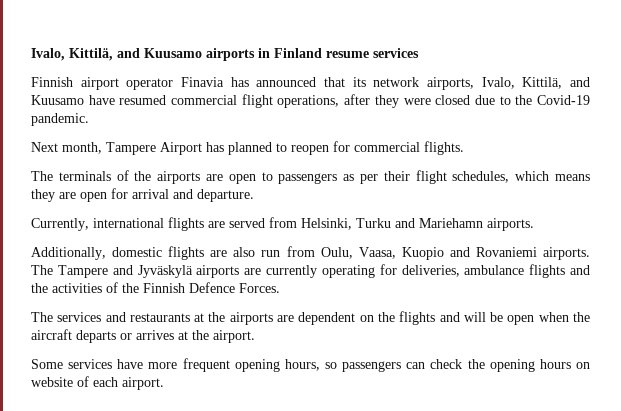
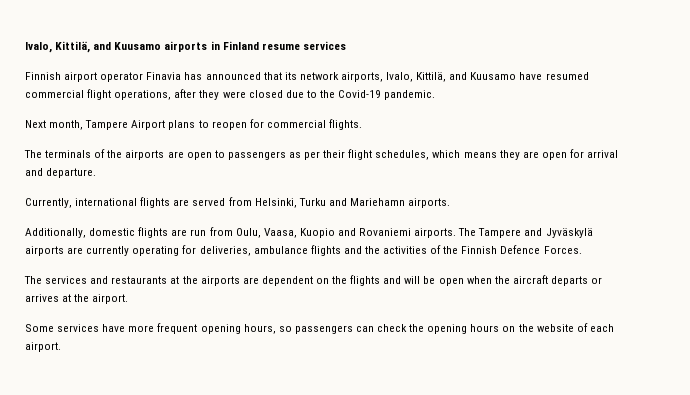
- Next month, Tampere Airport has planned to reopen for commercial flights.
+ Next month, Tampere Airport plans to reopen for commercial flights.
- Additionally, domestic flights are also run from Oulu, Vaasa, Kuopio and Rovaniemi airports.
+ Additionally, domestic flights are run from Oulu, Vaasa, Kuopio and Rovaniemi airports.
- Some services have more frequent opening hours, so passengers can check the opening hours on website of each airport.
+ Some services have more frequent opening hours, so passengers can check the opening hours on the website of each airport.

